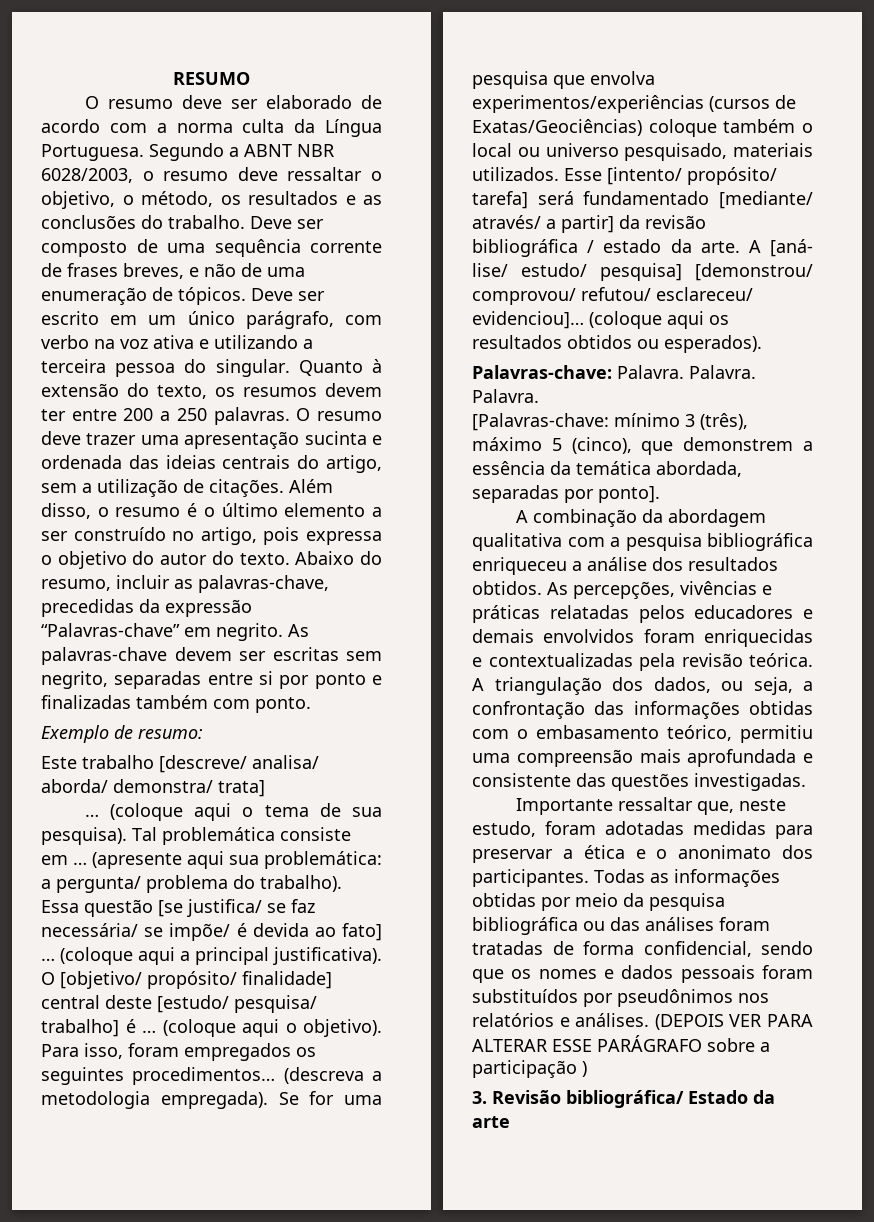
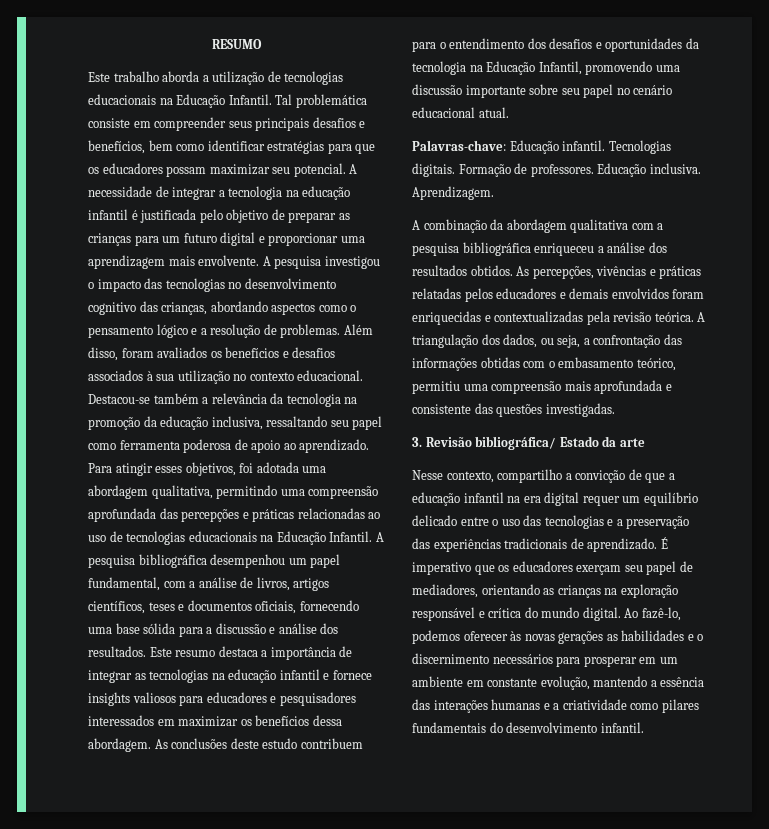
- O resumo deve ser elaborado de acordo com a norma culta da Língua Portuguesa. Segundo a ABNT NBR 6028/2003, o resumo deve ressaltar o objetivo, o método, os resultados e as conclusões do trabalho. Deve ser composto de uma sequência corrente de frases breves, e não de uma enumeração de tópicos. Deve ser escrito em um único parágrafo, com verbo na voz ativa e utilizando a terceira pessoa do singular. Quanto à extensão do texto, os resumos devem ter entre 200 a 250 palavras. O resumo deve trazer uma apresentação sucinta e ordenada das ideias centrais do artigo, sem a utilização de citações. Além disso, o resumo é o último elemento a ser construído no artigo, pois expressa o objetivo do autor do texto. Abaixo do resumo, incluir as palavras-chave, precedidas da expressão “Palavras-chave” em negrito. As palavras-chave devem ser escritas sem negrito, separadas entre si por ponto e finalizadas também com ponto.
- Exemplo de resumo:
- Este trabalho [descreve/ analisa/ aborda/ demonstra/ trata]
- … (coloque aqui o tema de sua pesquisa). Tal problemática consiste em … (apresente aqui sua problemática: a pergunta/ problema do trabalho). Essa questão [se justifica/ se faz necessária/ se impõe/ é devida ao fato] … (coloque aqui a principal justificativa). O [objetivo/ propósito/ finalidade] central deste [estudo/ pesquisa/ trabalho] é … (coloque aqui o objetivo). Para isso, foram empregados os seguintes procedimentos… (descreva a metodologia empregada). Se for uma pesquisa que envolva experimentos/experiências (cursos de Exatas/Geociências) coloque também o local ou universo pesquisado, materiais utilizados. Esse [intento/ propósito/ tarefa] será fundamentado [mediante/ através/ a partir] da revisão bibliográfica / estado da arte. A [aná- lise/ estudo/ pesquisa] [demonstrou/ comprovou/ refutou/ esclareceu/ evidenciou]… (coloque aqui os resultados obtidos ou esperados).
- Palavras-chave: Palavra. Palavra. Palavra.
- [Palavras-chave: mínimo 3 (três), máximo 5 (cinco), que demonstrem a essência da temática abordada, separadas por ponto].
+ Este trabalho aborda a utilização de tecnologias educacionais na Educação Infantil. Tal problemática consiste em compreender seus principais desafios e benefícios, bem como identificar estratégias para que os educadores possam maximizar seu potencial. A necessidade de integrar a tecnologia na educação infantil é justificada pelo objetivo de preparar as crianças para um futuro digital e proporcionar uma aprendizagem mais envolvente. A pesquisa investigou o impacto das tecnologias no desenvolvimento cognitivo das crianças, abordando aspectos como o pensamento lógico e a resolução de problemas. Além disso, foram avaliados os benefícios e desafios associados à sua utilização no contexto educacional. Destacou-se também a relevância da tecnologia na promoção da educação inclusiva, ressaltando seu papel como ferramenta poderosa de apoio ao aprendizado. Para atingir esses objetivos, foi adotada uma abordagem qualitativa, permitindo uma compreensão aprofundada das percepções e práticas relacionadas ao uso de tecnologias educacionais na Educação Infantil. A pesquisa bibliográfica desempenhou um papel fundamental, com a análise de livros, artigos científicos, teses e documentos oficiais, fornecendo uma base sólida para a discussão e análise dos resultados. Este resumo destaca a importância de integrar as tecnologias na educação infantil e fornece insights valiosos para educadores e pesquisadores interessados em maximizar os benefícios dessa abordagem. As conclusões deste estudo contribuem para o entendimento dos desafios e oportunidades da tecnologia na Educação Infantil, promovendo uma discussão importante sobre seu papel no cenário educacional atual.
+ Palavras-chave: Educação infantil. Tecnologias digitais. Formação de professores. Educação inclusiva. Aprendizagem.
- Importante ressaltar que, neste estudo, foram adotadas medidas para preservar a ética e o anonimato dos participantes. Todas as informações obtidas por meio da pesquisa bibliográfica ou das análises foram tratadas de forma confidencial, sendo que os nomes e dados pessoais foram substituídos por pseudônimos nos relatórios e análises. (DEPOIS VER PARA ALTERAR ESSE PARÁGRAFO sobre a participação )
+ Nesse contexto, compartilho a convicção de que a educação infantil na era digital requer um equilíbrio delicado entre o uso das tecnologias e a preservação das experiências tradicionais de aprendizado. É imperativo que os educadores exerçam seu papel de mediadores, orientando as crianças na exploração responsável e crítica do mundo digital. Ao fazê-lo, podemos oferecer às novas gerações as habilidades e o discernimento necessários para prosperar em um ambiente em constante evolução, mantendo a essência das interações humanas e a criatividade como pilares fundamentais do desenvolvimento infantil.

